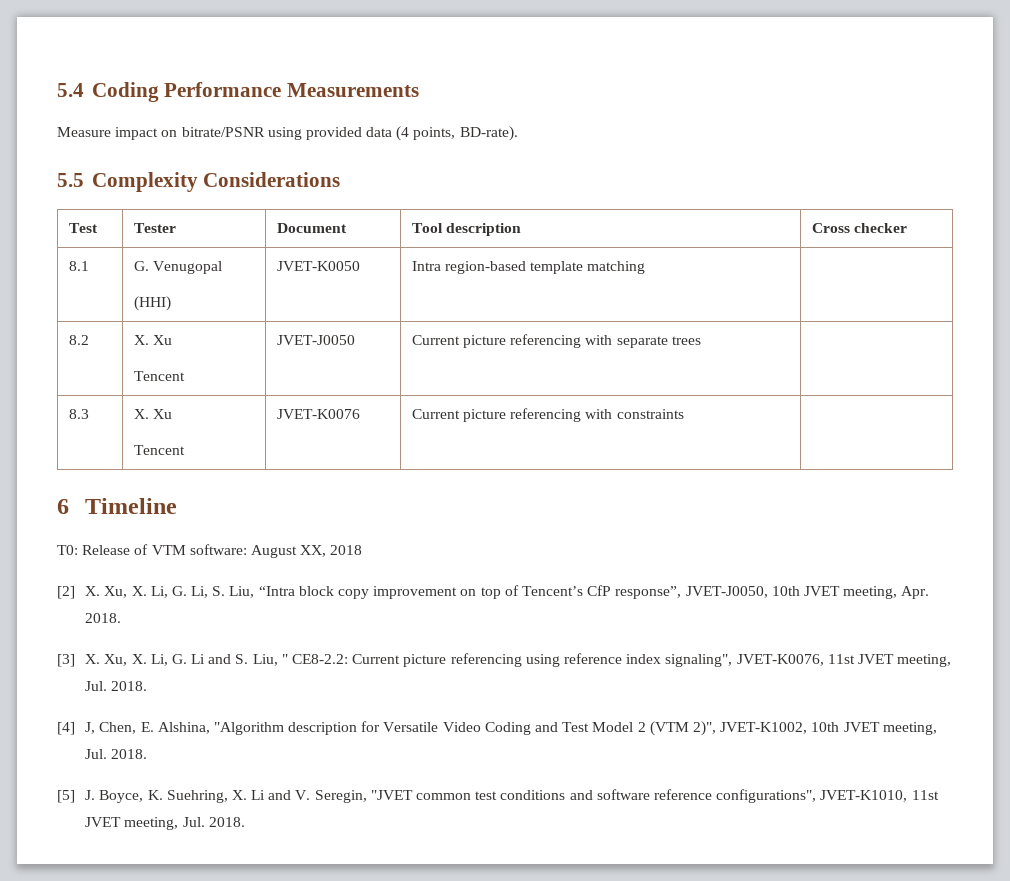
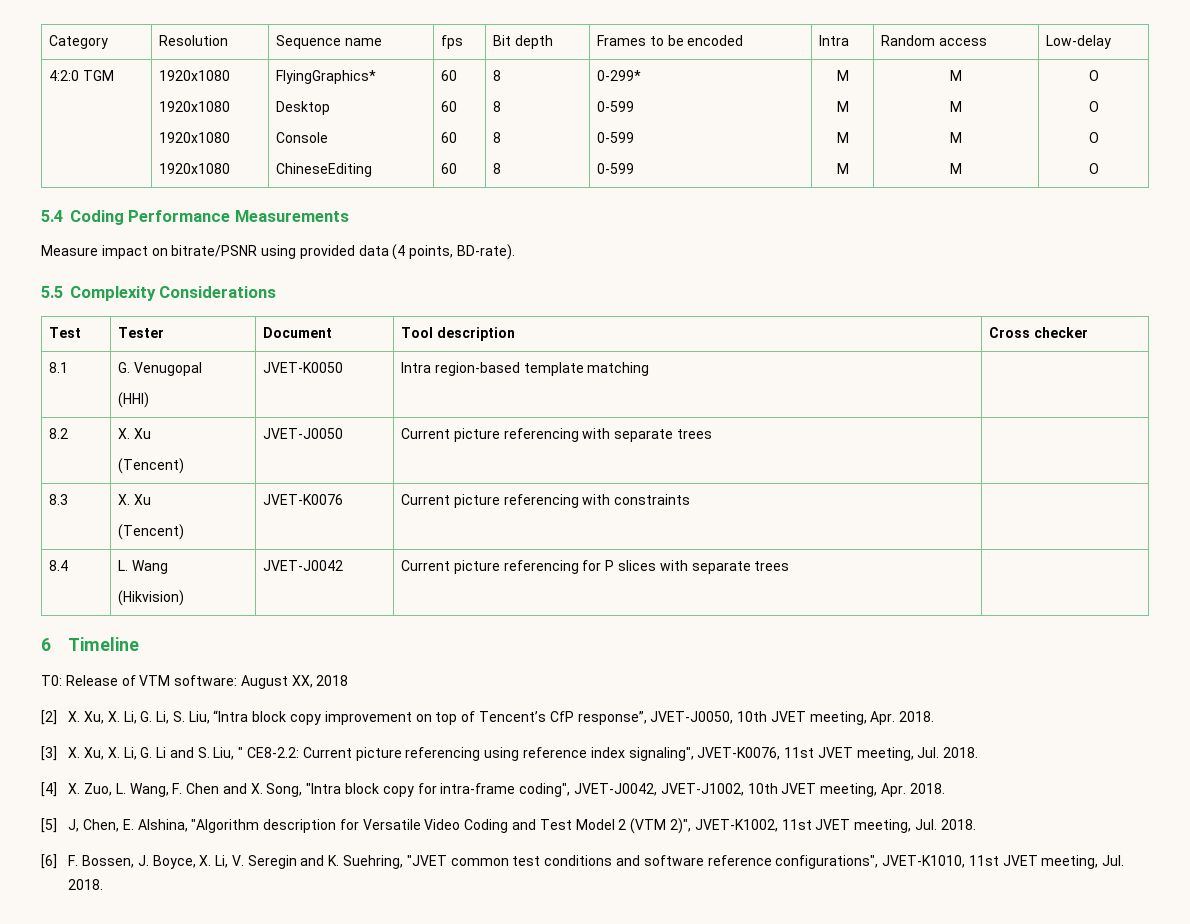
+ Category | Resolution | Sequence name | fps | Bit depth | Frames to be encoded | Intra | Random access | Low-delay
+ 4:2:0 TGM | 1920x1080
+ 1920x1080
+ 1920x1080
+ 1920x1080 | FlyingGraphics*
+ Desktop
+ Console
+ ChineseEditing | 60
+ 60
+ 60
+ 60 | 8
+ 8
+ 8
+ 8 | 0-299*
+ 0-599
+ 0-599
+ 0-599 | M
+ M
+ M
+ M | M
+ M
+ M
+ M | O
+ O
+ O
+ O
  8.2 | X. Xu
- Tencent | JVET-J0050 | Current picture referencing with separate trees |
+ (Tencent) | JVET-J0050 | Current picture referencing with separate trees |
  8.3 | X. Xu
- Tencent | JVET-K0076 | Current picture referencing with constraints |
+ (Tencent) | JVET-K0076 | Current picture referencing with constraints |
+ 8.4 | L. Wang
+ (Hikvision) | JVET-J0042 | Current picture referencing for P slices with separate trees |
- [4] J, Chen, E. Alshina, "Algorithm description for Versatile Video Coding and Test Model 2 (VTM 2)", JVET-K1002, 10th JVET meeting, Jul. 2018.
- [5] J. Boyce, K. Suehring, X. Li and V. Seregin, "JVET common test conditions and software reference configurations", JVET-K1010, 11st JVET meeting, Jul. 2018.
+ [4] X. Zuo, L. Wang, F. Chen and X. Song, "Intra block copy for intra-frame coding", JVET-J0042, JVET-J1002, 10th JVET meeting, Apr. 2018.
+ [5] J, Chen, E. Alshina, "Algorithm description for Versatile Video Coding and Test Model 2 (VTM 2)", JVET-K1002, 11st JVET meeting, Jul. 2018.
+ [6] F. Bossen, J. Boyce, X. Li, V. Seregin and K. Suehring, "JVET common test conditions and software reference configurations", JVET-K1010, 11st JVET meeting, Jul. 2018.

